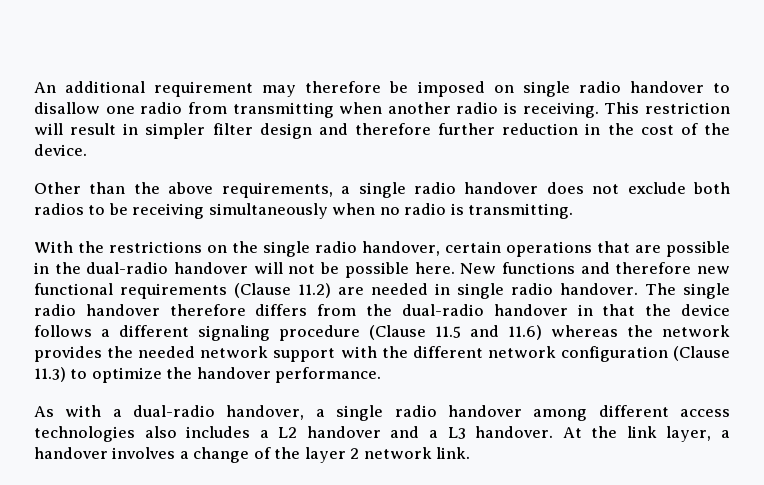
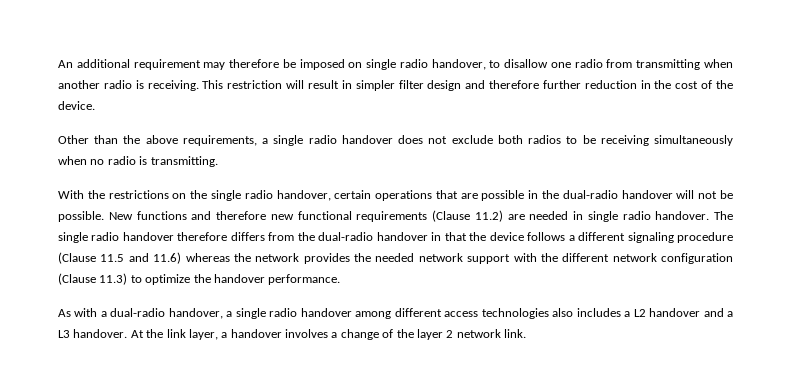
- An additional requirement may therefore be imposed on single radio handover to disallow one radio from transmitting when another radio is receiving.
+ An additional requirement may therefore be imposed on single radio handover, to disallow one radio from transmitting when another radio is receiving.
- With the restrictions on the single radio handover, certain operations that are possible in the dual-radio handover will not be possible here.
+ With the restrictions on the single radio handover, certain operations that are possible in the dual-radio handover will not be possible.

